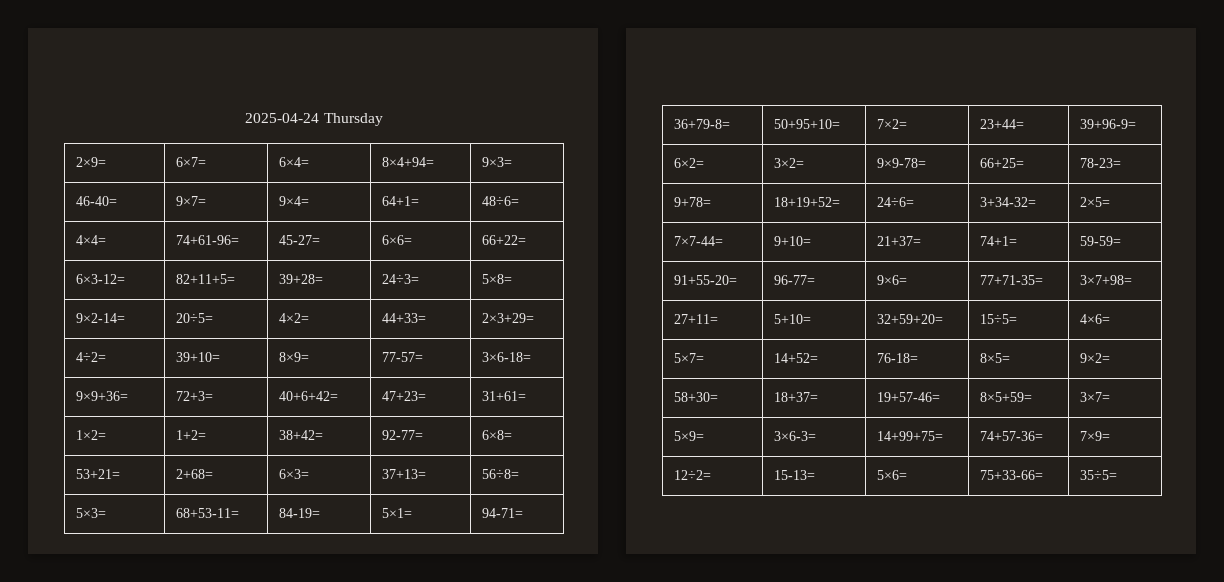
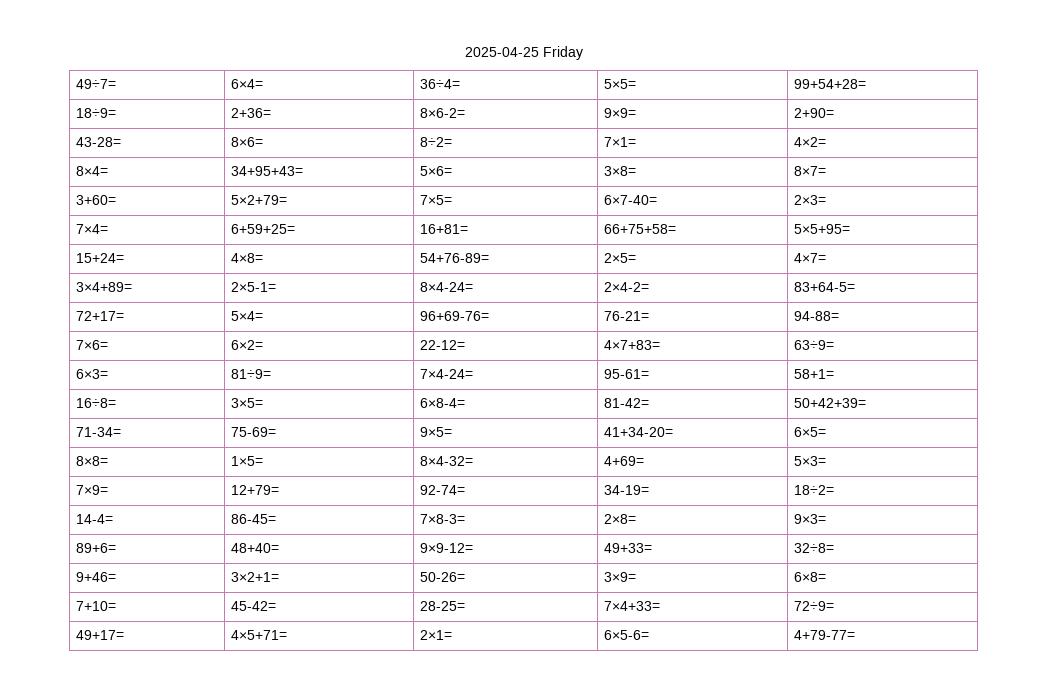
- 2025-04-24 Thursday
- 2×9= | 6×7= | 6×4= | 8×4+94= | 9×3=
- 46-40= | 9×7= | 9×4= | 64+1= | 48÷6=
- 4×4= | 74+61-96= | 45-27= | 6×6= | 66+22=
- 6×3-12= | 82+11+5= | 39+28= | 24÷3= | 5×8=
- 9×2-14= | 20÷5= | 4×2= | 44+33= | 2×3+29=
- 4÷2= | 39+10= | 8×9= | 77-57= | 3×6-18=
- 9×9+36= | 72+3= | 40+6+42= | 47+23= | 31+61=
- 1×2= | 1+2= | 38+42= | 92-77= | 6×8=
- 53+21= | 2+68= | 6×3= | 37+13= | 56÷8=
- 5×3= | 68+53-11= | 84-19= | 5×1= | 94-71=
- 36+79-8= | 50+95+10= | 7×2= | 23+44= | 39+96-9=
- 6×2= | 3×2= | 9×9-78= | 66+25= | 78-23=
- 9+78= | 18+19+52= | 24÷6= | 3+34-32= | 2×5=
- 7×7-44= | 9+10= | 21+37= | 74+1= | 59-59=
- 91+55-20= | 96-77= | 9×6= | 77+71-35= | 3×7+98=
- 27+11= | 5+10= | 32+59+20= | 15÷5= | 4×6=
- 5×7= | 14+52= | 76-18= | 8×5= | 9×2=
- 58+30= | 18+37= | 19+57-46= | 8×5+59= | 3×7=
- 5×9= | 3×6-3= | 14+99+75= | 74+57-36= | 7×9=
- 12÷2= | 15-13= | 5×6= | 75+33-66= | 35÷5=
+ 2025-04-25 Friday
+ 49÷7= | 6×4= | 36÷4= | 5×5= | 99+54+28=
+ 18÷9= | 2+36= | 8×6-2= | 9×9= | 2+90=
+ 43-28= | 8×6= | 8÷2= | 7×1= | 4×2=
+ 8×4= | 34+95+43= | 5×6= | 3×8= | 8×7=
+ 3+60= | 5×2+79= | 7×5= | 6×7-40= | 2×3=
+ 7×4= | 6+59+25= | 16+81= | 66+75+58= | 5×5+95=
+ 15+24= | 4×8= | 54+76-89= | 2×5= | 4×7=
+ 3×4+89= | 2×5-1= | 8×4-24= | 2×4-2= | 83+64-5=
+ 72+17= | 5×4= | 96+69-76= | 76-21= | 94-88=
+ 7×6= | 6×2= | 22-12= | 4×7+83= | 63÷9=
+ 6×3= | 81÷9= | 7×4-24= | 95-61= | 58+1=
+ 16÷8= | 3×5= | 6×8-4= | 81-42= | 50+42+39=
+ 71-34= | 75-69= | 9×5= | 41+34-20= | 6×5=
+ 8×8= | 1×5= | 8×4-32= | 4+69= | 5×3=
+ 7×9= | 12+79= | 92-74= | 34-19= | 18÷2=
+ 14-4= | 86-45= | 7×8-3= | 2×8= | 9×3=
+ 89+6= | 48+40= | 9×9-12= | 49+33= | 32÷8=
+ 9+46= | 3×2+1= | 50-26= | 3×9= | 6×8=
+ 7+10= | 45-42= | 28-25= | 7×4+33= | 72÷9=
+ 49+17= | 4×5+71= | 2×1= | 6×5-6= | 4+79-77=

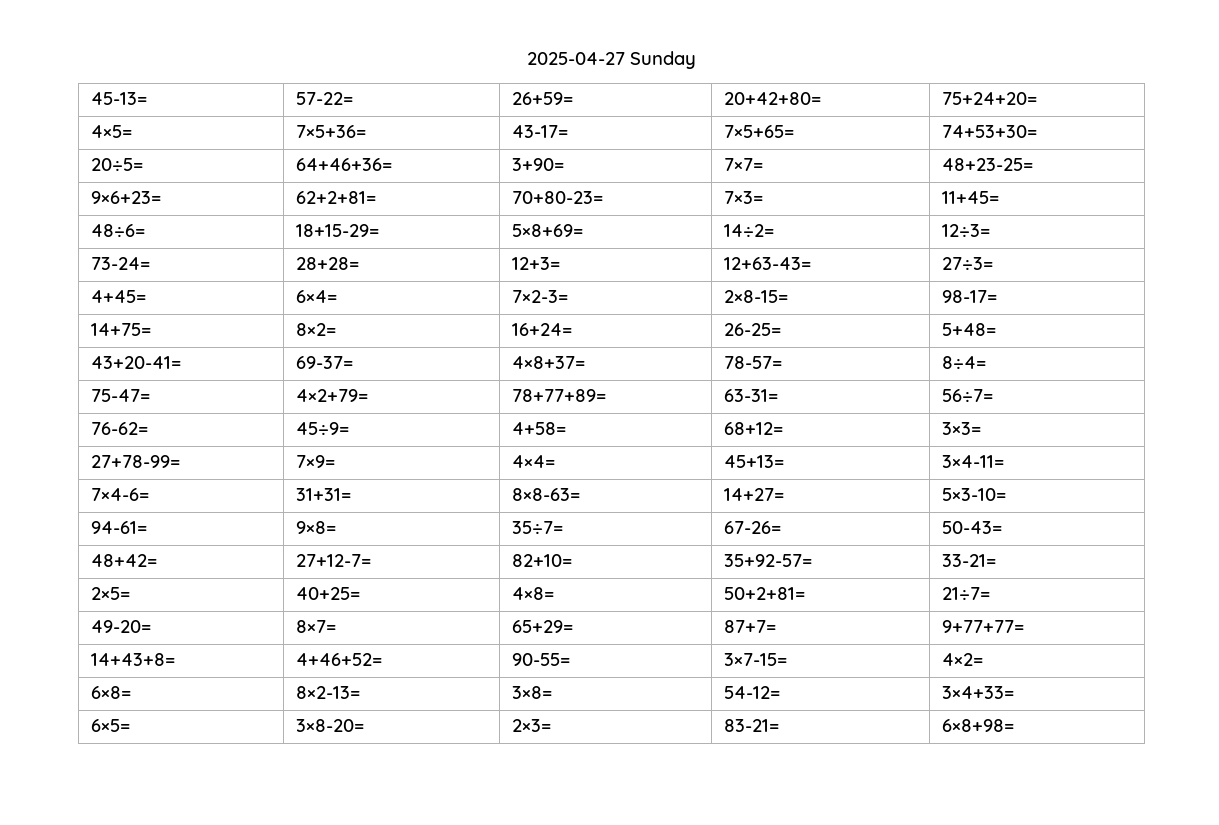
- 2025-04-25 Friday
- 49÷7= | 6×4= | 36÷4= | 5×5= | 99+54+28=
- 18÷9= | 2+36= | 8×6-2= | 9×9= | 2+90=
- 43-28= | 8×6= | 8÷2= | 7×1= | 4×2=
- 8×4= | 34+95+43= | 5×6= | 3×8= | 8×7=
- 3+60= | 5×2+79= | 7×5= | 6×7-40= | 2×3=
- 7×4= | 6+59+25= | 16+81= | 66+75+58= | 5×5+95=
- 15+24= | 4×8= | 54+76-89= | 2×5= | 4×7=
- 3×4+89= | 2×5-1= | 8×4-24= | 2×4-2= | 83+64-5=
- 72+17= | 5×4= | 96+69-76= | 76-21= | 94-88=
- 7×6= | 6×2= | 22-12= | 4×7+83= | 63÷9=
- 6×3= | 81÷9= | 7×4-24= | 95-61= | 58+1=
- 16÷8= | 3×5= | 6×8-4= | 81-42= | 50+42+39=
- 71-34= | 75-69= | 9×5= | 41+34-20= | 6×5=
- 8×8= | 1×5= | 8×4-32= | 4+69= | 5×3=
- 7×9= | 12+79= | 92-74= | 34-19= | 18÷2=
- 14-4= | 86-45= | 7×8-3= | 2×8= | 9×3=
- 89+6= | 48+40= | 9×9-12= | 49+33= | 32÷8=
- 9+46= | 3×2+1= | 50-26= | 3×9= | 6×8=
- 7+10= | 45-42= | 28-25= | 7×4+33= | 72÷9=
- 49+17= | 4×5+71= | 2×1= | 6×5-6= | 4+79-77=
+ 2025-04-27 Sunday
+ 45-13= | 57-22= | 26+59= | 20+42+80= | 75+24+20=
+ 4×5= | 7×5+36= | 43-17= | 7×5+65= | 74+53+30=
+ 20÷5= | 64+46+36= | 3+90= | 7×7= | 48+23-25=
+ 9×6+23= | 62+2+81= | 70+80-23= | 7×3= | 11+45=
+ 48÷6= | 18+15-29= | 5×8+69= | 14÷2= | 12÷3=
+ 73-24= | 28+28= | 12+3= | 12+63-43= | 27÷3=
+ 4+45= | 6×4= | 7×2-3= | 2×8-15= | 98-17=
+ 14+75= | 8×2= | 16+24= | 26-25= | 5+48=
+ 43+20-41= | 69-37= | 4×8+37= | 78-57= | 8÷4=
+ 75-47= | 4×2+79= | 78+77+89= | 63-31= | 56÷7=
+ 76-62= | 45÷9= | 4+58= | 68+12= | 3×3=
+ 27+78-99= | 7×9= | 4×4= | 45+13= | 3×4-11=
+ 7×4-6= | 31+31= | 8×8-63= | 14+27= | 5×3-10=
+ 94-61= | 9×8= | 35÷7= | 67-26= | 50-43=
+ 48+42= | 27+12-7= | 82+10= | 35+92-57= | 33-21=
+ 2×5= | 40+25= | 4×8= | 50+2+81= | 21÷7=
+ 49-20= | 8×7= | 65+29= | 87+7= | 9+77+77=
+ 14+43+8= | 4+46+52= | 90-55= | 3×7-15= | 4×2=
+ 6×8= | 8×2-13= | 3×8= | 54-12= | 3×4+33=
+ 6×5= | 3×8-20= | 2×3= | 83-21= | 6×8+98=

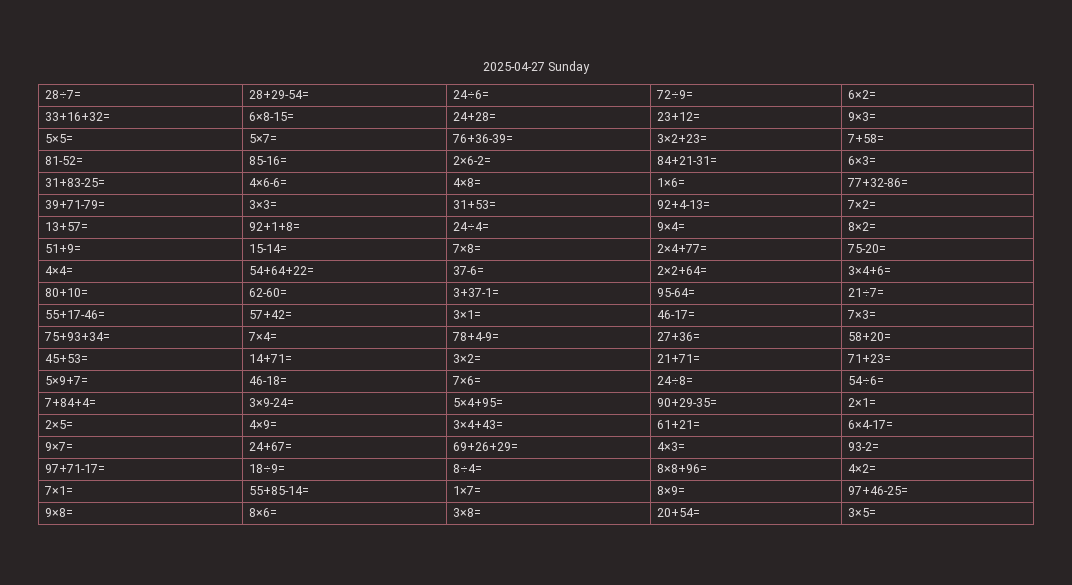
- 45-13= | 57-22= | 26+59= | 20+42+80= | 75+24+20=
- 4×5= | 7×5+36= | 43-17= | 7×5+65= | 74+53+30=
- 20÷5= | 64+46+36= | 3+90= | 7×7= | 48+23-25=
- 9×6+23= | 62+2+81= | 70+80-23= | 7×3= | 11+45=
- 48÷6= | 18+15-29= | 5×8+69= | 14÷2= | 12÷3=
- 73-24= | 28+28= | 12+3= | 12+63-43= | 27÷3=
- 4+45= | 6×4= | 7×2-3= | 2×8-15= | 98-17=
- 14+75= | 8×2= | 16+24= | 26-25= | 5+48=
- 43+20-41= | 69-37= | 4×8+37= | 78-57= | 8÷4=
- 75-47= | 4×2+79= | 78+77+89= | 63-31= | 56÷7=
- 76-62= | 45÷9= | 4+58= | 68+12= | 3×3=
- 27+78-99= | 7×9= | 4×4= | 45+13= | 3×4-11=
- 7×4-6= | 31+31= | 8×8-63= | 14+27= | 5×3-10=
- 94-61= | 9×8= | 35÷7= | 67-26= | 50-43=
- 48+42= | 27+12-7= | 82+10= | 35+92-57= | 33-21=
- 2×5= | 40+25= | 4×8= | 50+2+81= | 21÷7=
- 49-20= | 8×7= | 65+29= | 87+7= | 9+77+77=
- 14+43+8= | 4+46+52= | 90-55= | 3×7-15= | 4×2=
- 6×8= | 8×2-13= | 3×8= | 54-12= | 3×4+33=
- 6×5= | 3×8-20= | 2×3= | 83-21= | 6×8+98=
+ 28÷7= | 28+29-54= | 24÷6= | 72÷9= | 6×2=
+ 33+16+32= | 6×8-15= | 24+28= | 23+12= | 9×3=
+ 5×5= | 5×7= | 76+36-39= | 3×2+23= | 7+58=
+ 81-52= | 85-16= | 2×6-2= | 84+21-31= | 6×3=
+ 31+83-25= | 4×6-6= | 4×8= | 1×6= | 77+32-86=
+ 39+71-79= | 3×3= | 31+53= | 92+4-13= | 7×2=
+ 13+57= | 92+1+8= | 24÷4= | 9×4= | 8×2=
+ 51+9= | 15-14= | 7×8= | 2×4+77= | 75-20=
+ 4×4= | 54+64+22= | 37-6= | 2×2+64= | 3×4+6=
+ 80+10= | 62-60= | 3+37-1= | 95-64= | 21÷7=
+ 55+17-46= | 57+42= | 3×1= | 46-17= | 7×3=
+ 75+93+34= | 7×4= | 78+4-9= | 27+36= | 58+20=
+ 45+53= | 14+71= | 3×2= | 21+71= | 71+23=
+ 5×9+7= | 46-18= | 7×6= | 24÷8= | 54÷6=
+ 7+84+4= | 3×9-24= | 5×4+95= | 90+29-35= | 2×1=
+ 2×5= | 4×9= | 3×4+43= | 61+21= | 6×4-17=
+ 9×7= | 24+67= | 69+26+29= | 4×3= | 93-2=
+ 97+71-17= | 18÷9= | 8÷4= | 8×8+96= | 4×2=
+ 7×1= | 55+85-14= | 1×7= | 8×9= | 97+46-25=
+ 9×8= | 8×6= | 3×8= | 20+54= | 3×5=

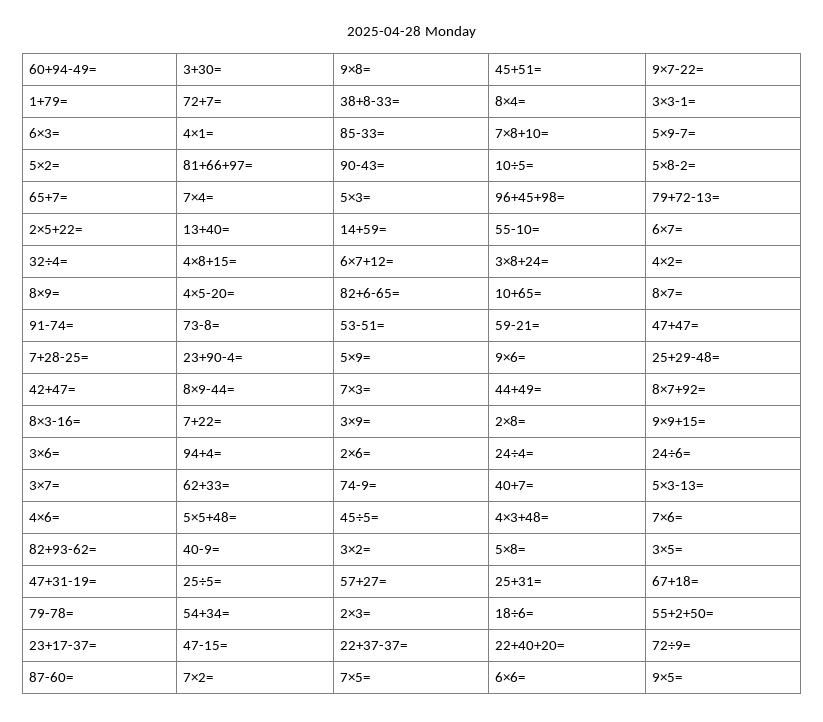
- 2025-04-27 Sunday
- 28÷7= | 28+29-54= | 24÷6= | 72÷9= | 6×2=
- 33+16+32= | 6×8-15= | 24+28= | 23+12= | 9×3=
- 5×5= | 5×7= | 76+36-39= | 3×2+23= | 7+58=
- 81-52= | 85-16= | 2×6-2= | 84+21-31= | 6×3=
- 31+83-25= | 4×6-6= | 4×8= | 1×6= | 77+32-86=
- 39+71-79= | 3×3= | 31+53= | 92+4-13= | 7×2=
- 13+57= | 92+1+8= | 24÷4= | 9×4= | 8×2=
- 51+9= | 15-14= | 7×8= | 2×4+77= | 75-20=
- 4×4= | 54+64+22= | 37-6= | 2×2+64= | 3×4+6=
- 80+10= | 62-60= | 3+37-1= | 95-64= | 21÷7=
- 55+17-46= | 57+42= | 3×1= | 46-17= | 7×3=
- 75+93+34= | 7×4= | 78+4-9= | 27+36= | 58+20=
- 45+53= | 14+71= | 3×2= | 21+71= | 71+23=
- 5×9+7= | 46-18= | 7×6= | 24÷8= | 54÷6=
- 7+84+4= | 3×9-24= | 5×4+95= | 90+29-35= | 2×1=
- 2×5= | 4×9= | 3×4+43= | 61+21= | 6×4-17=
- 9×7= | 24+67= | 69+26+29= | 4×3= | 93-2=
- 97+71-17= | 18÷9= | 8÷4= | 8×8+96= | 4×2=
- 7×1= | 55+85-14= | 1×7= | 8×9= | 97+46-25=
- 9×8= | 8×6= | 3×8= | 20+54= | 3×5=
+ 2025-04-28 Monday
+ 60+94-49= | 3+30= | 9×8= | 45+51= | 9×7-22=
+ 1+79= | 72+7= | 38+8-33= | 8×4= | 3×3-1=
+ 6×3= | 4×1= | 85-33= | 7×8+10= | 5×9-7=
+ 5×2= | 81+66+97= | 90-43= | 10÷5= | 5×8-2=
+ 65+7= | 7×4= | 5×3= | 96+45+98= | 79+72-13=
+ 2×5+22= | 13+40= | 14+59= | 55-10= | 6×7=
+ 32÷4= | 4×8+15= | 6×7+12= | 3×8+24= | 4×2=
+ 8×9= | 4×5-20= | 82+6-65= | 10+65= | 8×7=
+ 91-74= | 73-8= | 53-51= | 59-21= | 47+47=
+ 7+28-25= | 23+90-4= | 5×9= | 9×6= | 25+29-48=
+ 42+47= | 8×9-44= | 7×3= | 44+49= | 8×7+92=
+ 8×3-16= | 7+22= | 3×9= | 2×8= | 9×9+15=
+ 3×6= | 94+4= | 2×6= | 24÷4= | 24÷6=
+ 3×7= | 62+33= | 74-9= | 40+7= | 5×3-13=
+ 4×6= | 5×5+48= | 45÷5= | 4×3+48= | 7×6=
+ 82+93-62= | 40-9= | 3×2= | 5×8= | 3×5=
+ 47+31-19= | 25÷5= | 57+27= | 25+31= | 67+18=
+ 79-78= | 54+34= | 2×3= | 18÷6= | 55+2+50=
+ 23+17-37= | 47-15= | 22+37-37= | 22+40+20= | 72÷9=
+ 87-60= | 7×2= | 7×5= | 6×6= | 9×5=

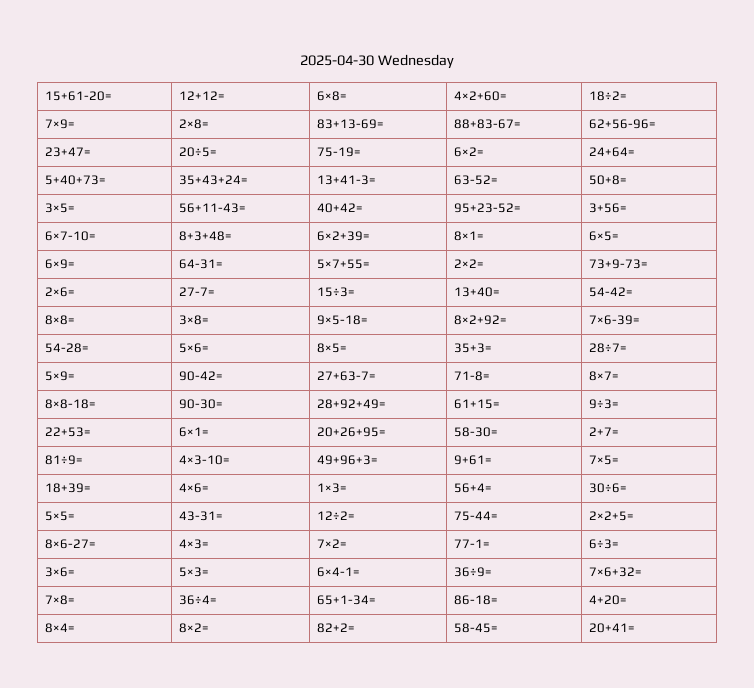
- 2025-04-28 Monday
- 60+94-49= | 3+30= | 9×8= | 45+51= | 9×7-22=
- 1+79= | 72+7= | 38+8-33= | 8×4= | 3×3-1=
- 6×3= | 4×1= | 85-33= | 7×8+10= | 5×9-7=
- 5×2= | 81+66+97= | 90-43= | 10÷5= | 5×8-2=
- 65+7= | 7×4= | 5×3= | 96+45+98= | 79+72-13=
- 2×5+22= | 13+40= | 14+59= | 55-10= | 6×7=
- 32÷4= | 4×8+15= | 6×7+12= | 3×8+24= | 4×2=
- 8×9= | 4×5-20= | 82+6-65= | 10+65= | 8×7=
- 91-74= | 73-8= | 53-51= | 59-21= | 47+47=
- 7+28-25= | 23+90-4= | 5×9= | 9×6= | 25+29-48=
- 42+47= | 8×9-44= | 7×3= | 44+49= | 8×7+92=
- 8×3-16= | 7+22= | 3×9= | 2×8= | 9×9+15=
- 3×6= | 94+4= | 2×6= | 24÷4= | 24÷6=
- 3×7= | 62+33= | 74-9= | 40+7= | 5×3-13=
- 4×6= | 5×5+48= | 45÷5= | 4×3+48= | 7×6=
- 82+93-62= | 40-9= | 3×2= | 5×8= | 3×5=
- 47+31-19= | 25÷5= | 57+27= | 25+31= | 67+18=
- 79-78= | 54+34= | 2×3= | 18÷6= | 55+2+50=
- 23+17-37= | 47-15= | 22+37-37= | 22+40+20= | 72÷9=
- 87-60= | 7×2= | 7×5= | 6×6= | 9×5=
+ 2025-04-30 Wednesday
+ 15+61-20= | 12+12= | 6×8= | 4×2+60= | 18÷2=
+ 7×9= | 2×8= | 83+13-69= | 88+83-67= | 62+56-96=
+ 23+47= | 20÷5= | 75-19= | 6×2= | 24+64=
+ 5+40+73= | 35+43+24= | 13+41-3= | 63-52= | 50+8=
+ 3×5= | 56+11-43= | 40+42= | 95+23-52= | 3+56=
+ 6×7-10= | 8+3+48= | 6×2+39= | 8×1= | 6×5=
+ 6×9= | 64-31= | 5×7+55= | 2×2= | 73+9-73=
+ 2×6= | 27-7= | 15÷3= | 13+40= | 54-42=
+ 8×8= | 3×8= | 9×5-18= | 8×2+92= | 7×6-39=
+ 54-28= | 5×6= | 8×5= | 35+3= | 28÷7=
+ 5×9= | 90-42= | 27+63-7= | 71-8= | 8×7=
+ 8×8-18= | 90-30= | 28+92+49= | 61+15= | 9÷3=
+ 22+53= | 6×1= | 20+26+95= | 58-30= | 2+7=
+ 81÷9= | 4×3-10= | 49+96+3= | 9+61= | 7×5=
+ 18+39= | 4×6= | 1×3= | 56+4= | 30÷6=
+ 5×5= | 43-31= | 12÷2= | 75-44= | 2×2+5=
+ 8×6-27= | 4×3= | 7×2= | 77-1= | 6÷3=
+ 3×6= | 5×3= | 6×4-1= | 36÷9= | 7×6+32=
+ 7×8= | 36÷4= | 65+1-34= | 86-18= | 4+20=
+ 8×4= | 8×2= | 82+2= | 58-45= | 20+41=

